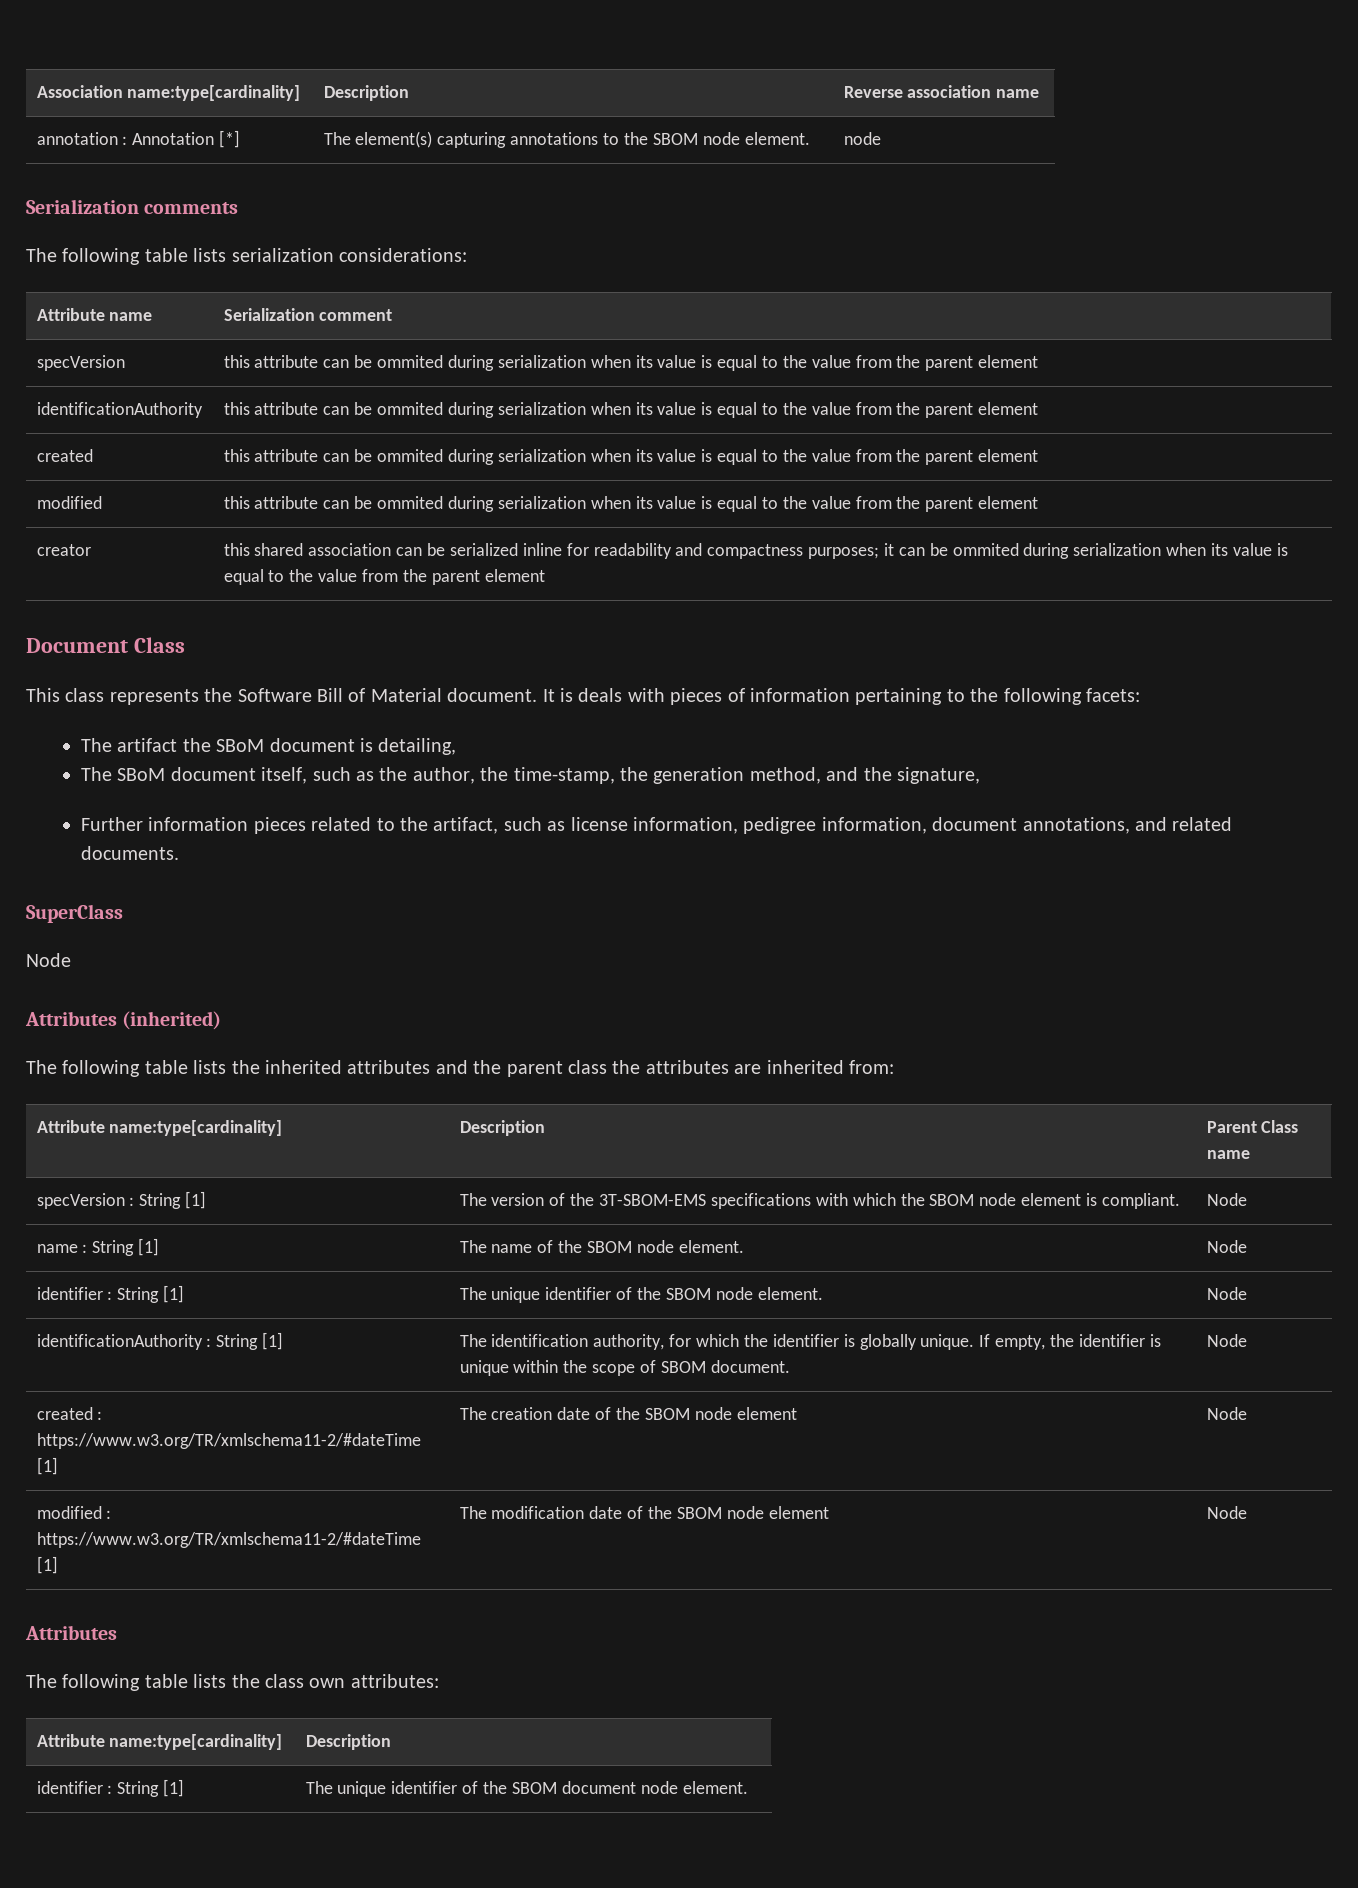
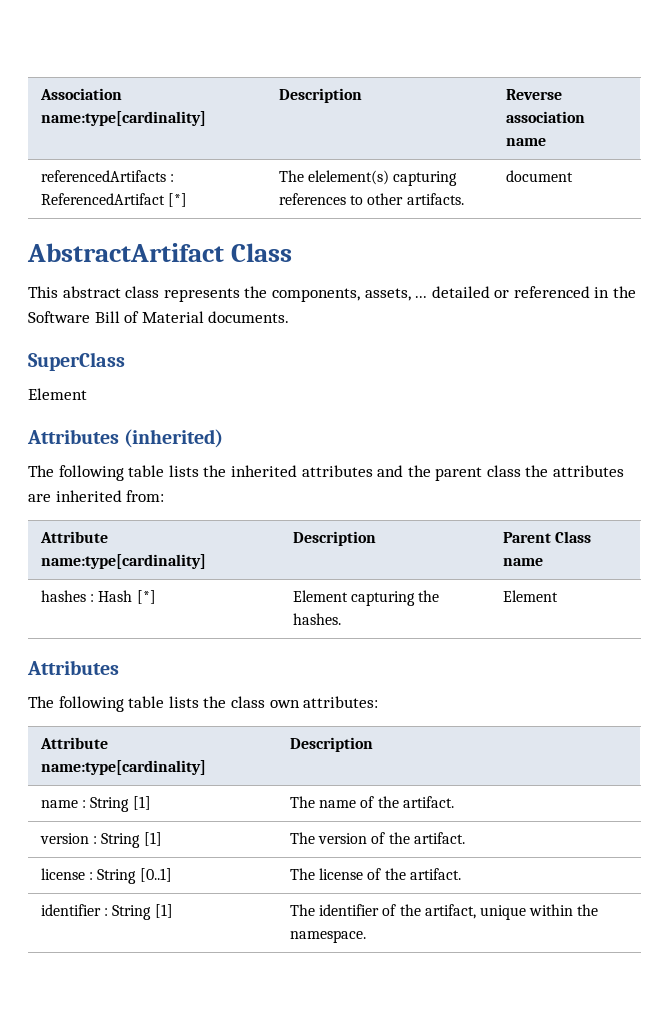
- annotation : Annotation [*] | The element(s) capturing annotations to the SBOM node element. | node
- Serialization comments
- The following table lists serialization considerations:
- Attribute name | Serialization comment
- specVersion | this attribute can be ommited during serialization when its value is equal to the value from the parent element
- identificationAuthority | this attribute can be ommited during serialization when its value is equal to the value from the parent element
- created | this attribute can be ommited during serialization when its value is equal to the value from the parent element
- modified | this attribute can be ommited during serialization when its value is equal to the value from the parent element
- creator | this shared association can be serialized inline for readability and compactness purposes; it can be ommited during serialization when its value is equal to the value from the parent element
- Document Class
+ referencedArtifacts : ReferencedArtifact [*] | The elelement(s) capturing references to other artifacts. | document
+ AbstractArtifact Class
- This class represents the Software Bill of Material document. It is deals with pieces of information pertaining to the following facets:
- The artifact the SBoM document is detailing,
- The SBoM document itself, such as the author, the time-stamp, the generation method, and the signature,
- Further information pieces related to the artifact, such as license information, pedigree information, document annotations, and related documents.
+ This abstract class represents the components, assets, ... detailed or referenced in the Software Bill of Material documents.
  SuperClass
- Node
+ Element
- specVersion : String [1] | The version of the 3T-SBOM-EMS specifications with which the SBOM node element is compliant. | Node
- name : String [1] | The name of the SBOM node element. | Node
- identifier : String [1] | The unique identifier of the SBOM node element. | Node
- identificationAuthority : String [1] | The identification authority, for which the identifier is globally unique. If empty, the identifier is unique within the scope of SBOM document. | Node
- created : https://www.w3.org/TR/xmlschema11-2/#dateTime [1] | The creation date of the SBOM node element | Node
- modified : https://www.w3.org/TR/xmlschema11-2/#dateTime [1] | The modification date of the SBOM node element | Node
+ hashes : Hash [*] | Element capturing the hashes. | Element
- identifier : String [1] | The unique identifier of the SBOM document node element.
+ name : String [1] | The name of the artifact.
+ version : String [1] | The version of the artifact.
+ license : String [0..1] | The license of the artifact.
+ identifier : String [1] | The identifier of the artifact, unique within the namespace.

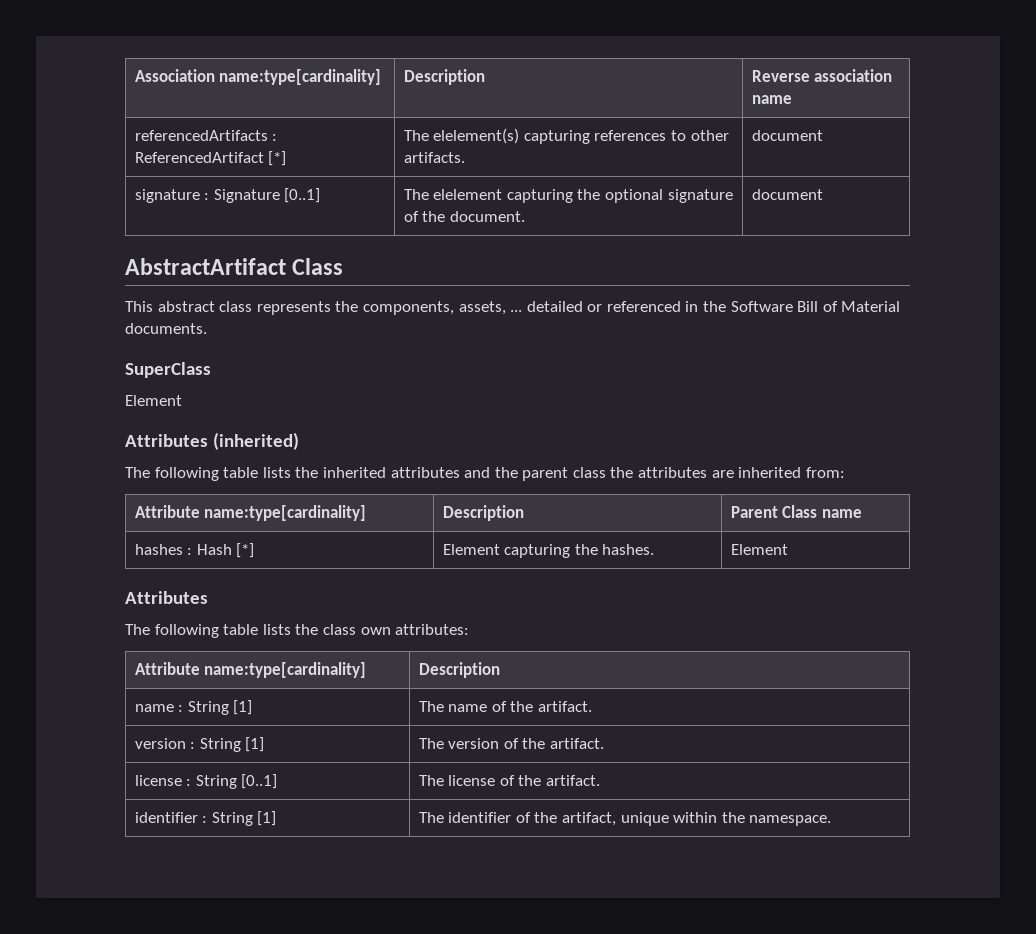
+ signature : Signature [0..1] | The elelement capturing the optional signature of the document. | document

